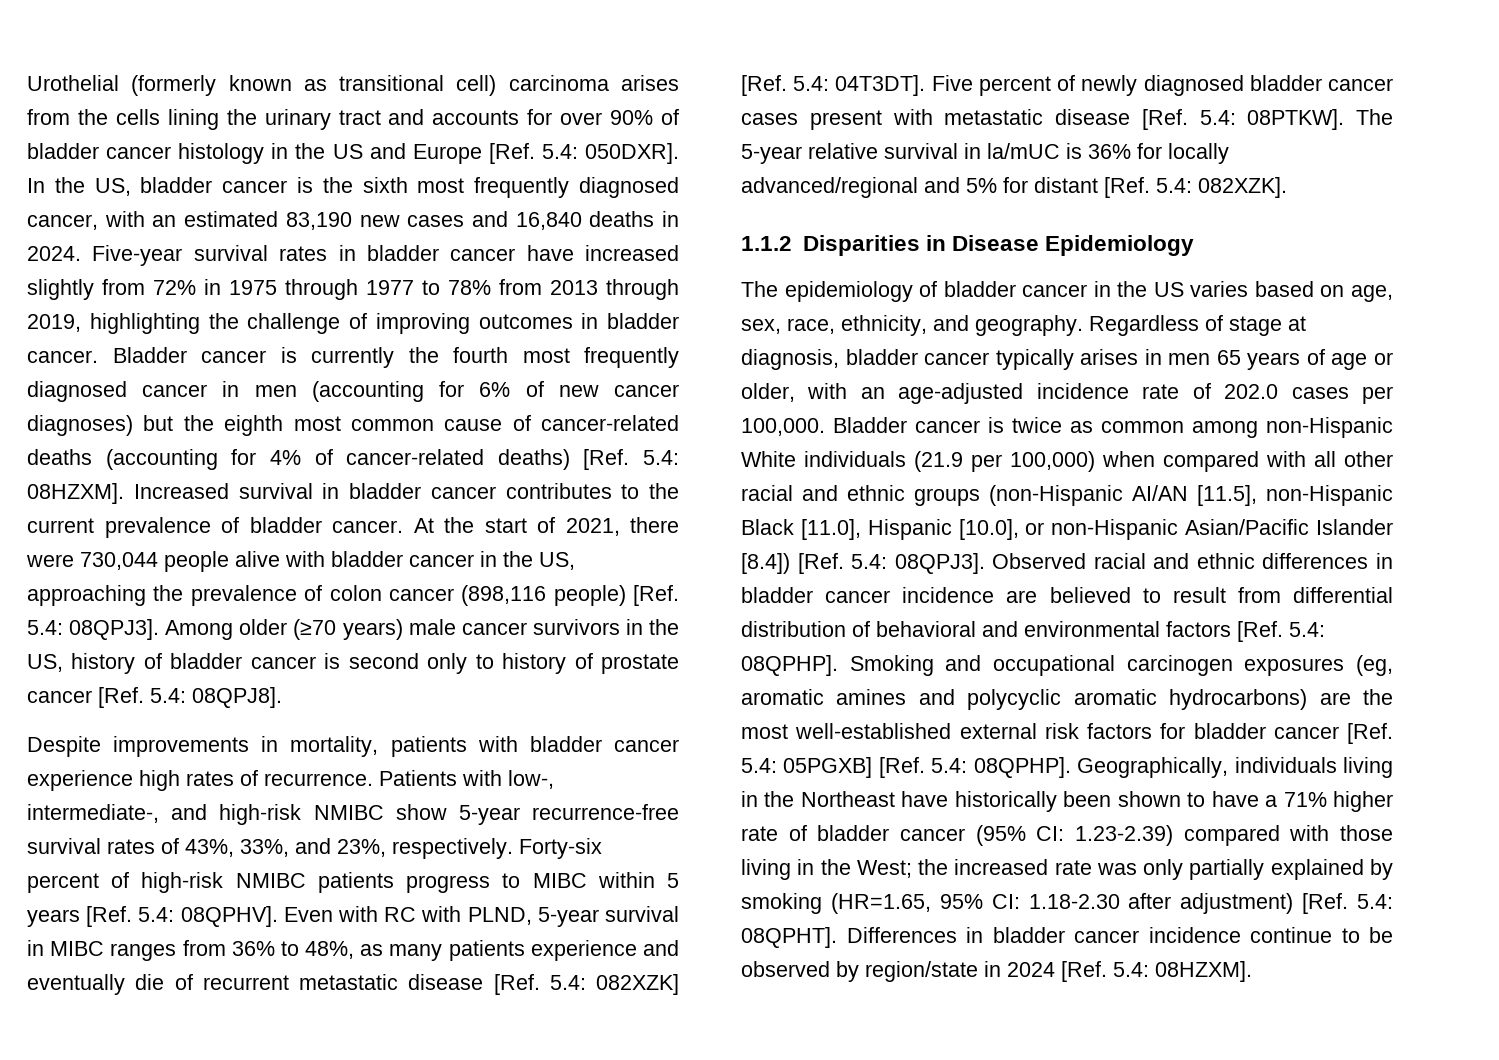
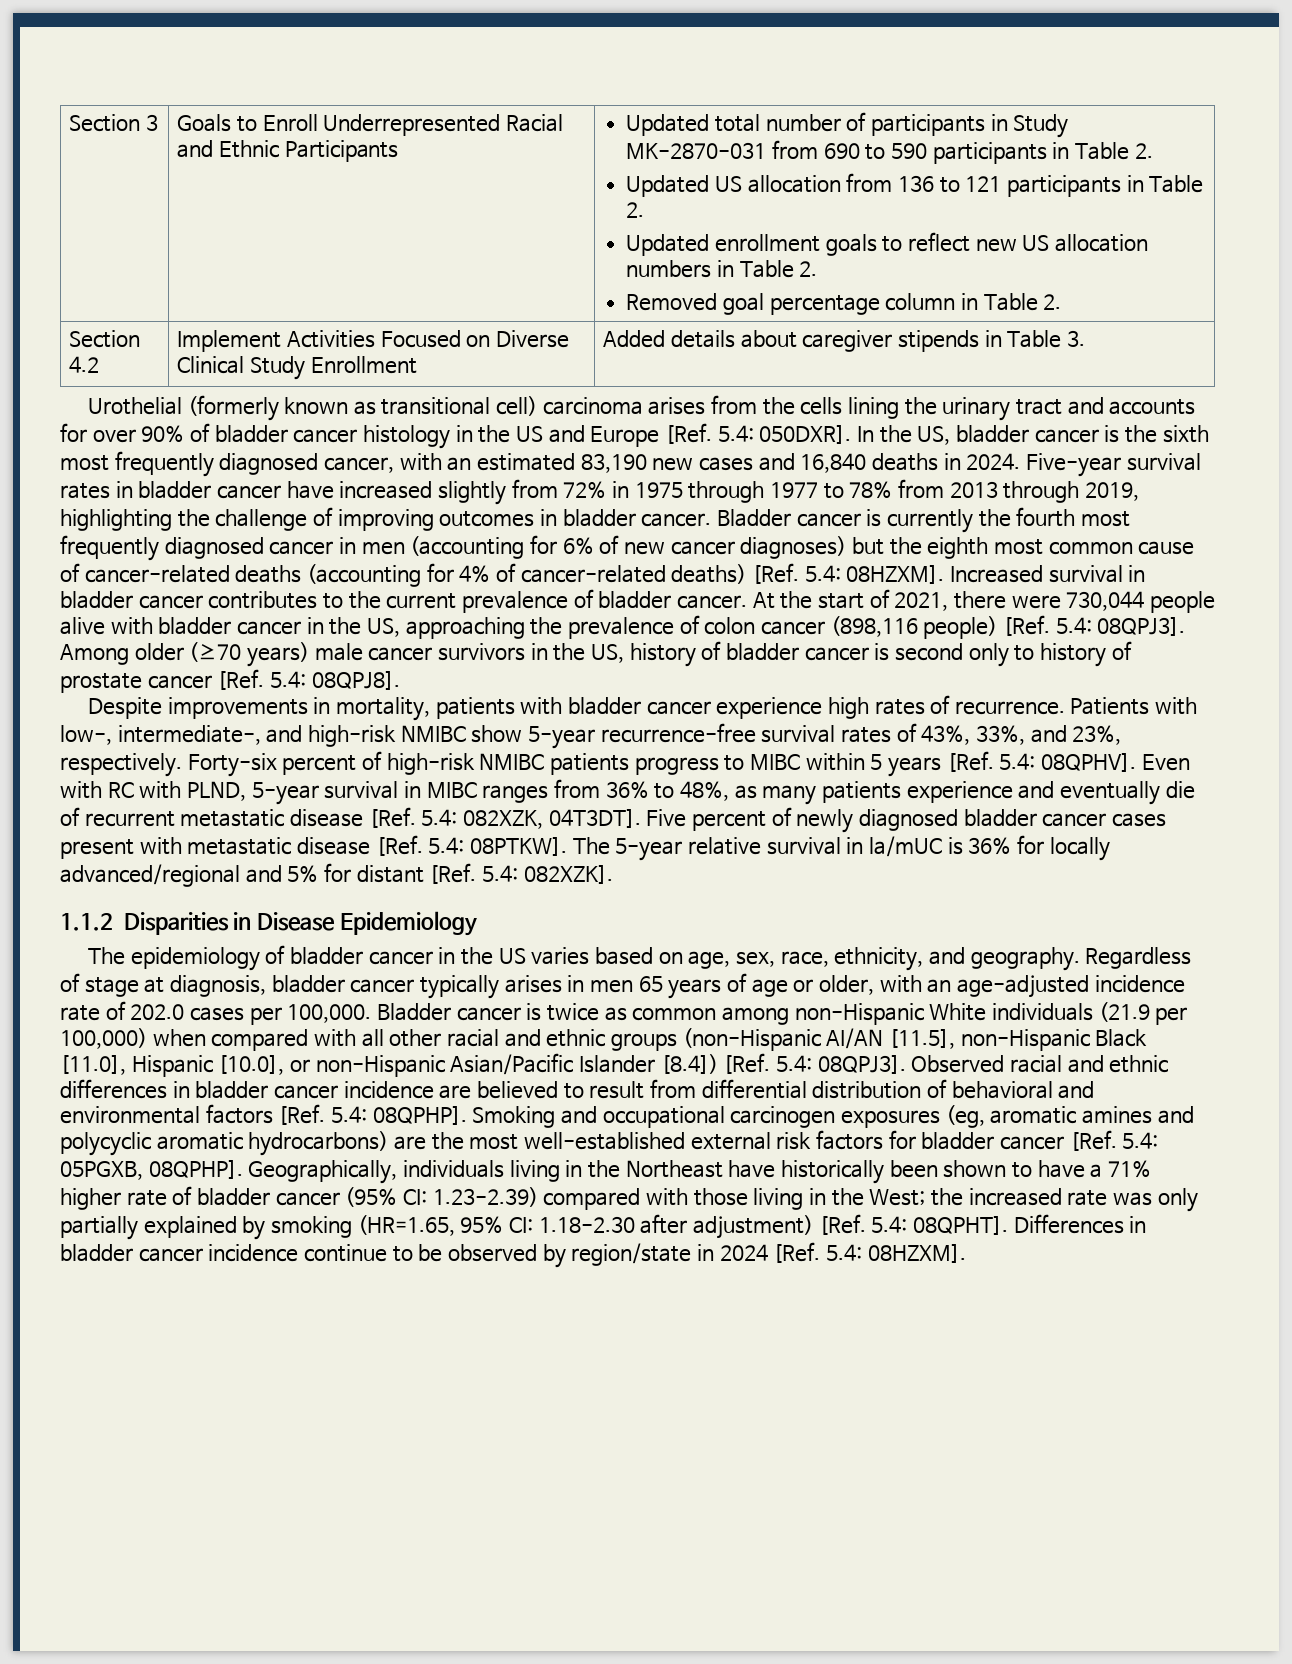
+ Section 3 | Goals to Enroll Underrepresented Racial and Ethnic Participants | Updated total number of participants in Study MK-2870-031 from 690 to 590 participants in Table 2.
+ Updated US allocation from 136 to 121 participants in Table 2.
+ Updated enrollment goals to reflect new US allocation numbers in Table 2.
+ Removed goal percentage column in Table 2.
+ Section 4.2 | Implement Activities Focused on Diverse Clinical Study Enrollment | Added details about caregiver stipends in Table 3.
- Even with RC with PLND, 5-year survival in MIBC ranges from 36% to 48%, as many patients experience and eventually die of recurrent metastatic disease [Ref. 5.4: 082XZK] [Ref. 5.4: 04T3DT].
+ Even with RC with PLND, 5-year survival in MIBC ranges from 36% to 48%, as many patients experience and eventually die of recurrent metastatic disease [Ref. 5.4: 082XZK, 04T3DT].
- Smoking and occupational carcinogen exposures (eg, aromatic amines and polycyclic aromatic hydrocarbons) are the most well-established external risk factors for bladder cancer [Ref. 5.4: 05PGXB] [Ref. 5.4: 08QPHP].
+ Smoking and occupational carcinogen exposures (eg, aromatic amines and polycyclic aromatic hydrocarbons) are the most well-established external risk factors for bladder cancer [Ref. 5.4: 05PGXB, 08QPHP].

